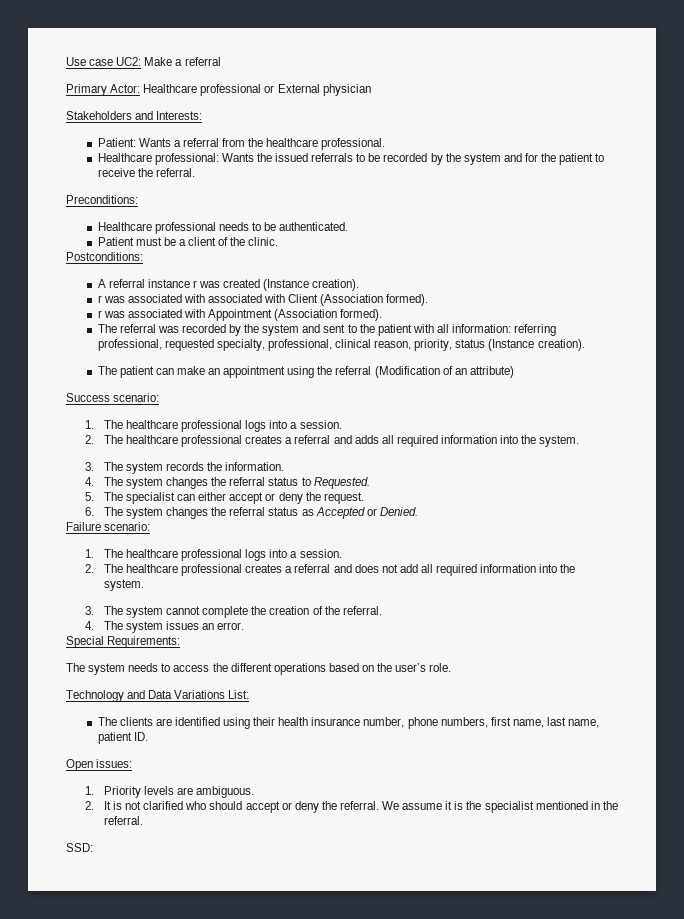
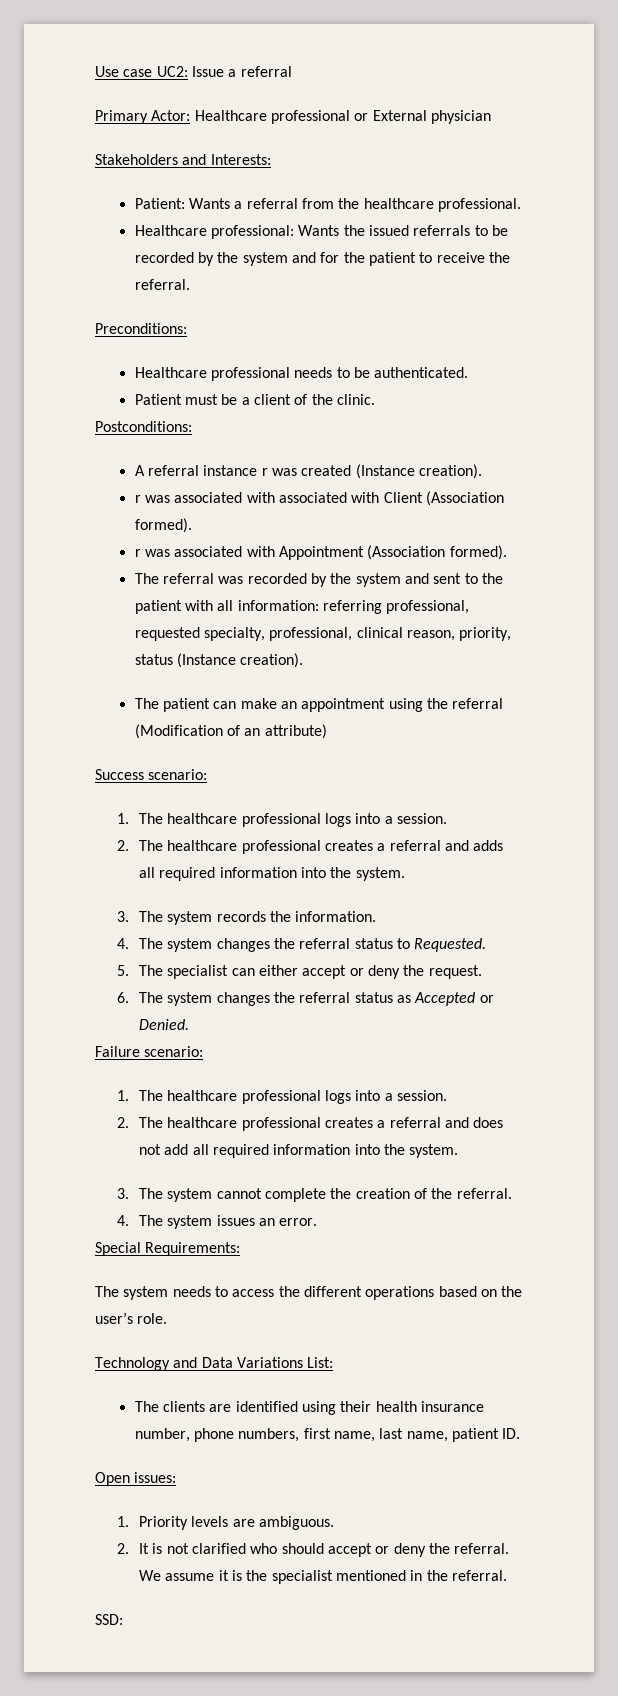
- Use case UC2: Make a referral
+ Use case UC2: Issue a referral

